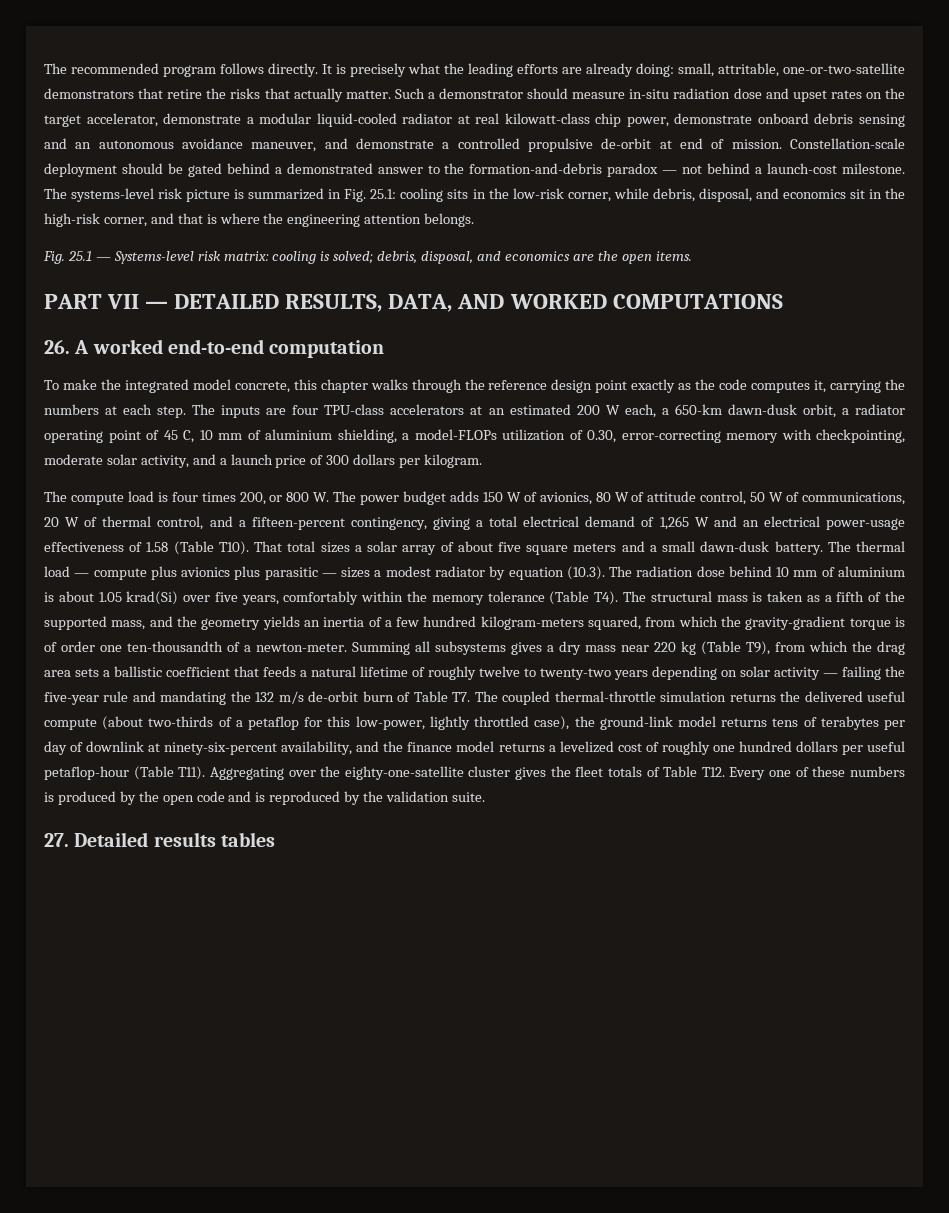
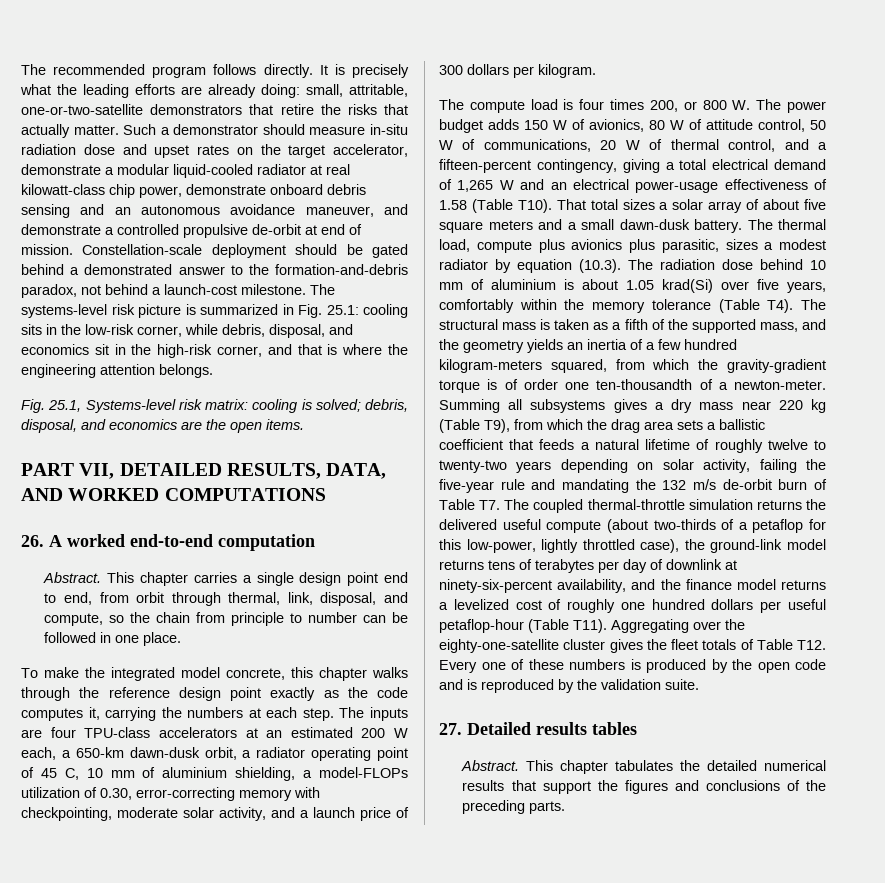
- Constellation-scale deployment should be gated behind a demonstrated answer to the formation-and-debris paradox — not behind a launch-cost milestone.
+ Constellation-scale deployment should be gated behind a demonstrated answer to the formation-and-debris paradox, not behind a launch-cost milestone.
- Fig. 25.1 — Systems-level risk matrix: cooling is solved; debris, disposal, and economics are the open items.
+ Fig. 25.1, Systems-level risk matrix: cooling is solved; debris, disposal, and economics are the open items.
- PART VII — DETAILED RESULTS, DATA, AND WORKED COMPUTATIONS
+ PART VII, DETAILED RESULTS, DATA, AND WORKED COMPUTATIONS
+ Abstract. This chapter carries a single design point end to end, from orbit through thermal, link, disposal, and compute, so the chain from principle to number can be followed in one place.
- The thermal load — compute plus avionics plus parasitic — sizes a modest radiator by equation (10.3). The radiation dose behind 10 mm of aluminium is about 1.05 krad(Si) over five years, comfortably within the memory tolerance (Table T4). The structural mass is taken as a fifth of the supported mass, and the geometry yields an inertia of a few hundred kilogram-meters squared, from which the gravity-gradient torque is of order one ten-thousandth of a newton-meter.
+ The thermal load, compute plus avionics plus parasitic, sizes a modest radiator by equation (10.3). The radiation dose behind 10 mm of aluminium is about 1.05 krad(Si) over five years, comfortably within the memory tolerance (Table T4). The structural mass is taken as a fifth of the supported mass, and the geometry yields an inertia of a few hundred kilogram-meters squared, from which the gravity-gradient torque is of order one ten-thousandth of a newton-meter.
- Summing all subsystems gives a dry mass near 220 kg (Table T9), from which the drag area sets a ballistic coefficient that feeds a natural lifetime of roughly twelve to twenty-two years depending on solar activity — failing the five-year rule and mandating the 132 m/s de-orbit burn of Table T7. The coupled thermal-throttle simulation returns the delivered useful compute (about two-thirds of a petaflop for this low-power, lightly throttled case), the ground-link model returns tens of terabytes per day of downlink at ninety-six-percent availability, and the finance model returns a levelized cost of roughly one hundred dollars per useful petaflop-hour (Table T11).
+ Summing all subsystems gives a dry mass near 220 kg (Table T9), from which the drag area sets a ballistic coefficient that feeds a natural lifetime of roughly twelve to twenty-two years depending on solar activity, failing the five-year rule and mandating the 132 m/s de-orbit burn of Table T7. The coupled thermal-throttle simulation returns the delivered useful compute (about two-thirds of a petaflop for this low-power, lightly throttled case), the ground-link model returns tens of terabytes per day of downlink at ninety-six-percent availability, and the finance model returns a levelized cost of roughly one hundred dollars per useful petaflop-hour (Table T11).
+ Abstract. This chapter tabulates the detailed numerical results that support the figures and conclusions of the preceding parts.

